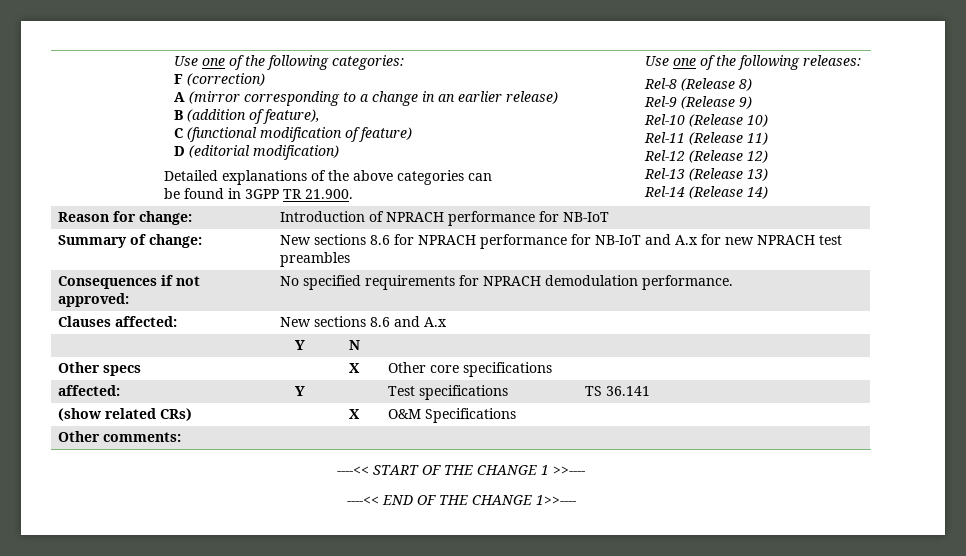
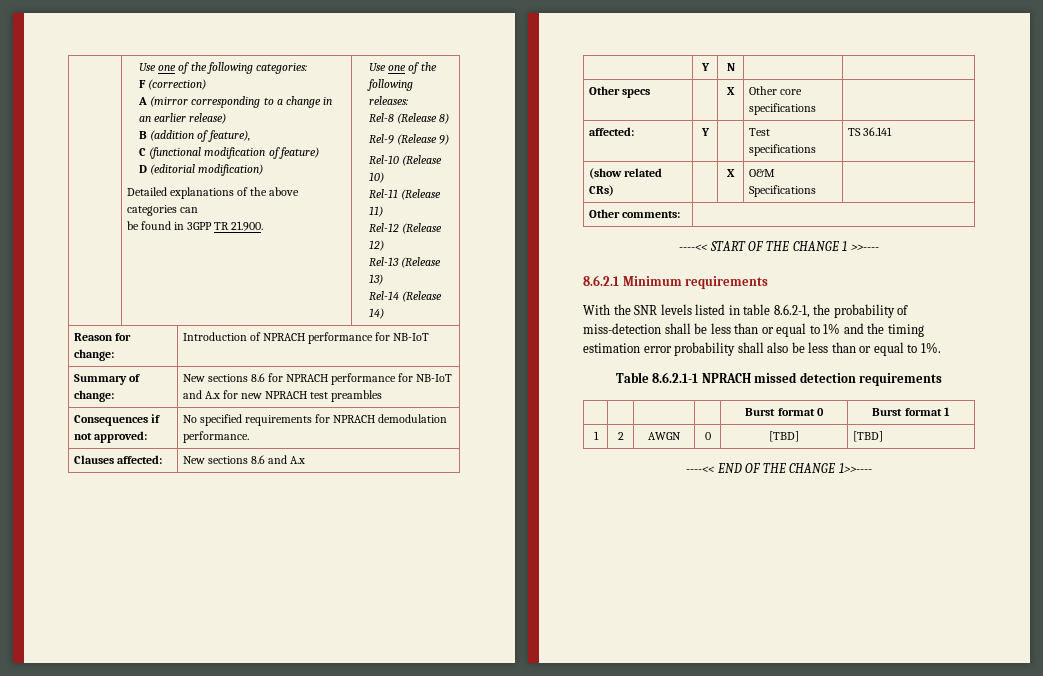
+ 8.6.2.1 Minimum requirements
+ With the SNR levels listed in table 8.6.2-1, the probability of miss-detection shall be less than or equal to 1% and the timing estimation error probability shall also be less than or equal to 1%.
+ Table 8.6.2.1-1 NPRACH missed detection requirements
+ | | | | Burst format 0 | Burst format 1
+ 1 | 2 | AWGN | 0 | [TBD] | [TBD]

